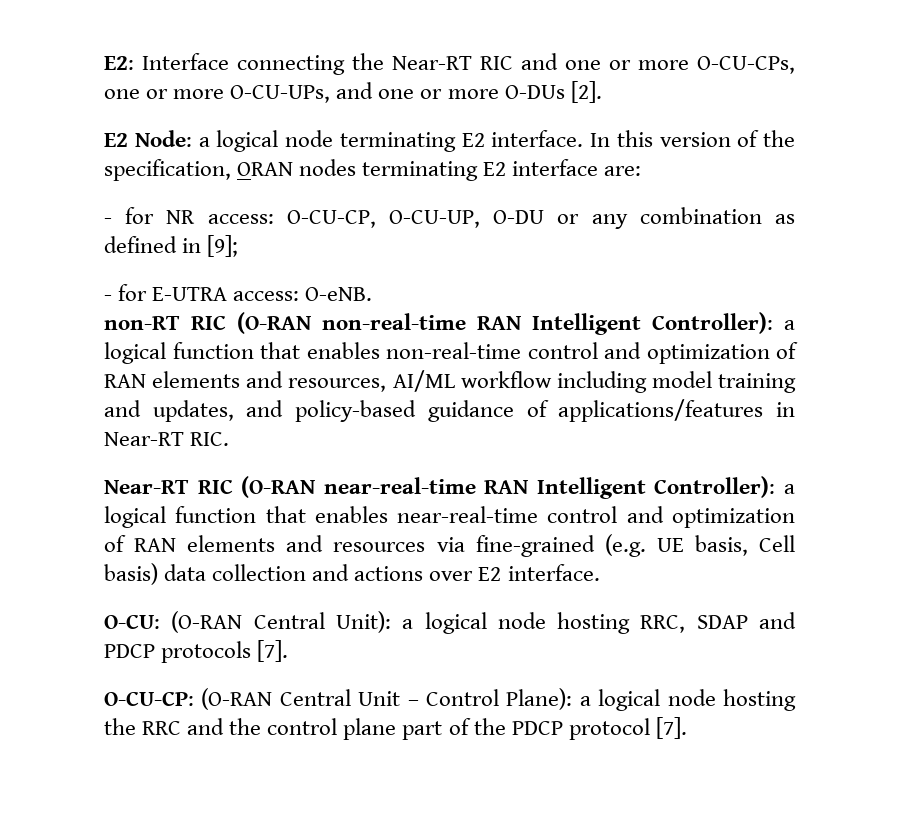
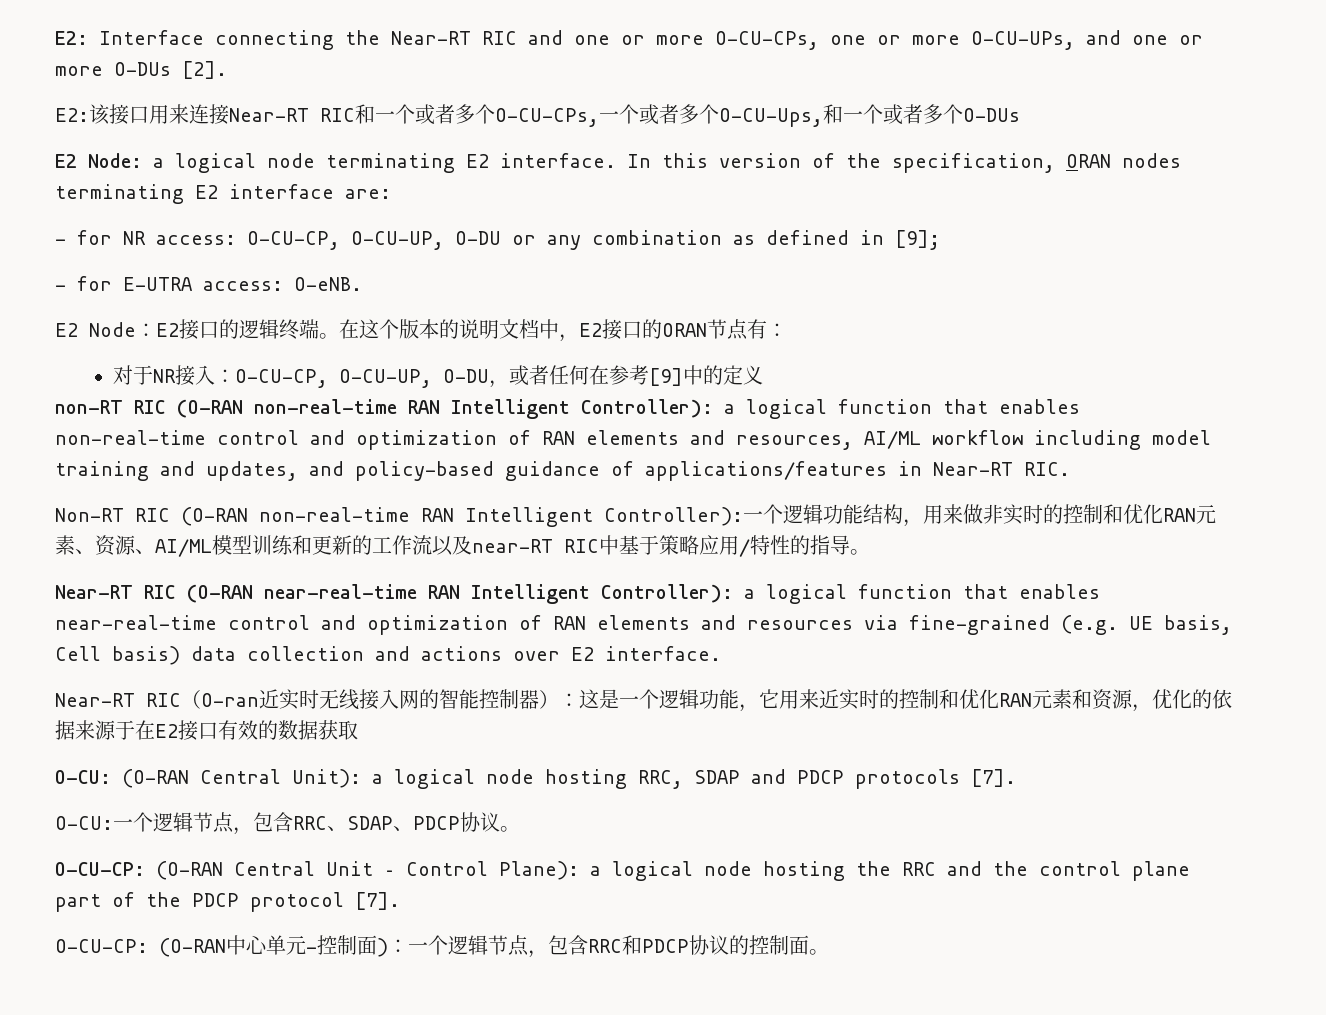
+ E2:该接口用来连接Near-RT RIC和一个或者多个O-CU-CPs,一个或者多个O-CU-Ups,和一个或者多个O-DUs
+ E2 Node：E2接口的逻辑终端。在这个版本的说明文档中，E2接口的ORAN节点有：
+ 对于NR接入：O-CU-CP, O-CU-UP, O-DU，或者任何在参考[9]中的定义
+ Non-RT RIC (O-RAN non-real-time RAN Intelligent Controller):一个逻辑功能结构，用来做非实时的控制和优化RAN元素、资源、AI/ML模型训练和更新的工作流以及near-RT RIC中基于策略应用/特性的指导。
+ Near-RT RIC（O-ran近实时无线接入网的智能控制器）：这是一个逻辑功能，它用来近实时的控制和优化RAN元素和资源，优化的依据来源于在E2接口有效的数据获取
+ O-CU:一个逻辑节点，包含RRC、SDAP、PDCP协议。
+ O-CU-CP: (O-RAN中心单元-控制面)：一个逻辑节点，包含RRC和PDCP协议的控制面。

